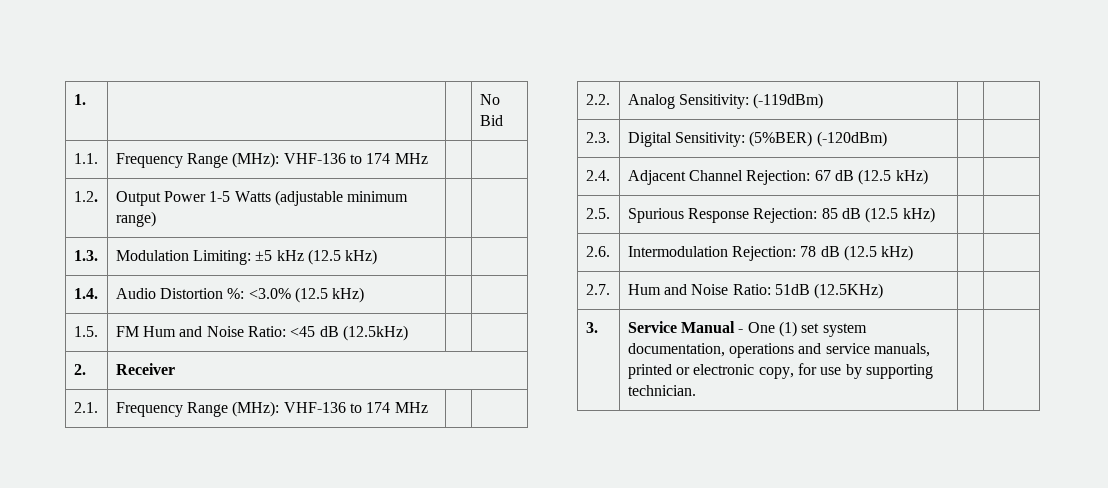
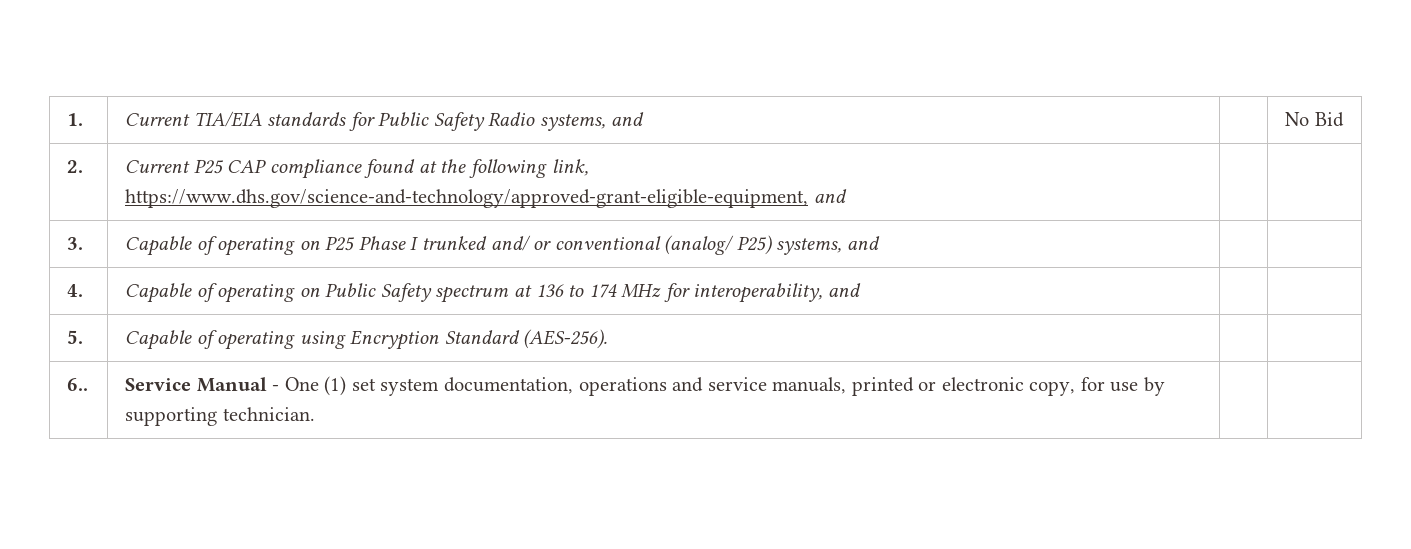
- 1. | | | No Bid
- 1.1. | Frequency Range (MHz): VHF-136 to 174 MHz | |
- 1.2. | Output Power 1-5 Watts (adjustable minimum range) | |
- 1.3. | Modulation Limiting: ±5 kHz (12.5 kHz) | |
- 1.4. | Audio Distortion %: <3.0% (12.5 kHz) | |
- 1.5. | FM Hum and Noise Ratio: <45 dB (12.5kHz) | |
- 2. | Receiver
- 2.1. | Frequency Range (MHz): VHF-136 to 174 MHz | |
- 2.2. | Analog Sensitivity: (-119dBm) | |
- 2.3. | Digital Sensitivity: (5%BER) (-120dBm) | |
- 2.4. | Adjacent Channel Rejection: 67 dB (12.5 kHz) | |
- 2.5. | Spurious Response Rejection: 85 dB (12.5 kHz) | |
- 2.6. | Intermodulation Rejection: 78 dB (12.5 kHz) | |
- 2.7. | Hum and Noise Ratio: 51dB (12.5KHz) | |
- 3. | Service Manual - One (1) set system documentation, operations and service manuals, printed or electronic copy, for use by supporting technician. | |
+ 1. | Current TIA/EIA standards for Public Safety Radio systems, and | | No Bid
+ 2. | Current P25 CAP compliance found at the following link, https://www.dhs.gov/science-and-technology/approved-grant-eligible-equipment, and | |
+ 3. | Capable of operating on P25 Phase I trunked and/ or conventional (analog/ P25) systems, and | |
+ 4. | Capable of operating on Public Safety spectrum at 136 to 174 MHz for interoperability, and | |
+ 5. | Capable of operating using Encryption Standard (AES-256). | |
+ 6.. | Service Manual - One (1) set system documentation, operations and service manuals, printed or electronic copy, for use by supporting technician. | |

